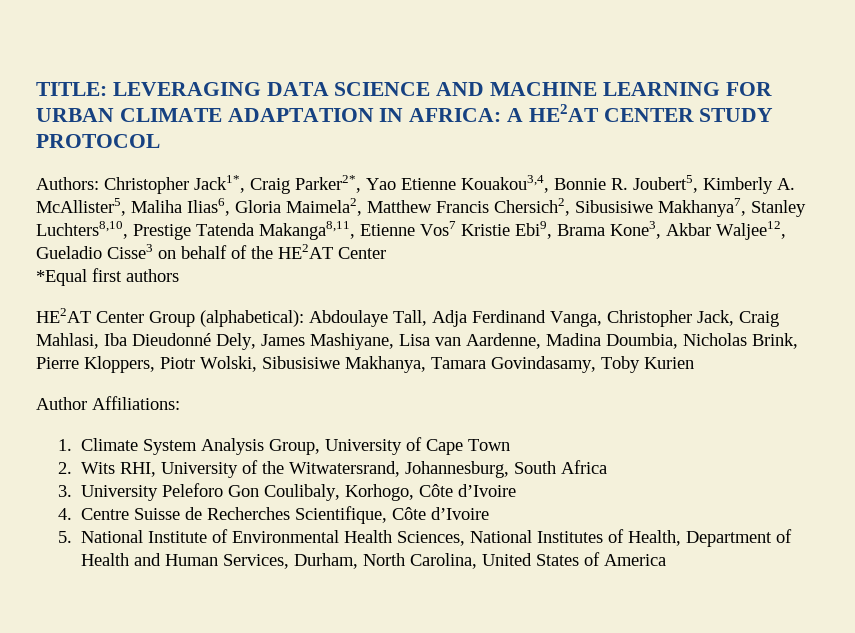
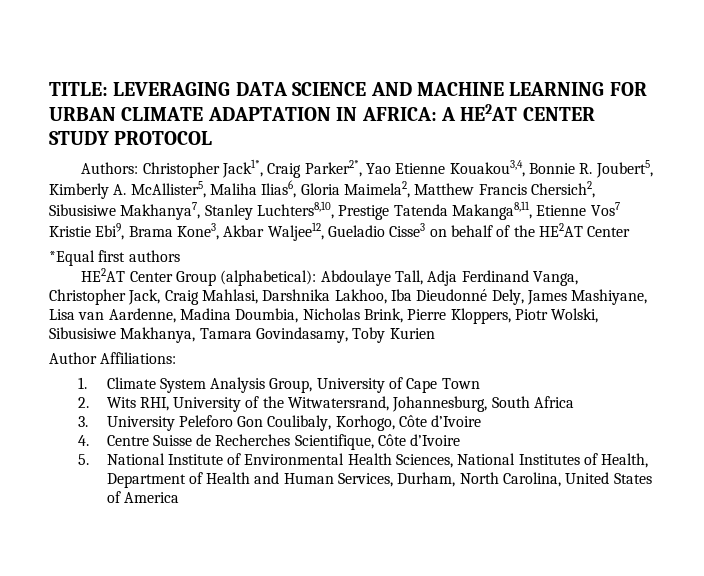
- HE2AT Center Group (alphabetical): Abdoulaye Tall, Adja Ferdinand Vanga, Christopher Jack, Craig Mahlasi, Iba Dieudonné Dely, James Mashiyane, Lisa van Aardenne, Madina Doumbia, Nicholas Brink, Pierre Kloppers, Piotr Wolski, Sibusisiwe Makhanya, Tamara Govindasamy, Toby Kurien
+ HE2AT Center Group (alphabetical): Abdoulaye Tall, Adja Ferdinand Vanga, Christopher Jack, Craig Mahlasi, Darshnika Lakhoo, Iba Dieudonné Dely, James Mashiyane, Lisa van Aardenne, Madina Doumbia, Nicholas Brink, Pierre Kloppers, Piotr Wolski, Sibusisiwe Makhanya, Tamara Govindasamy, Toby Kurien

